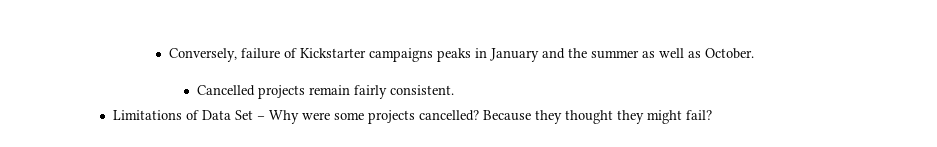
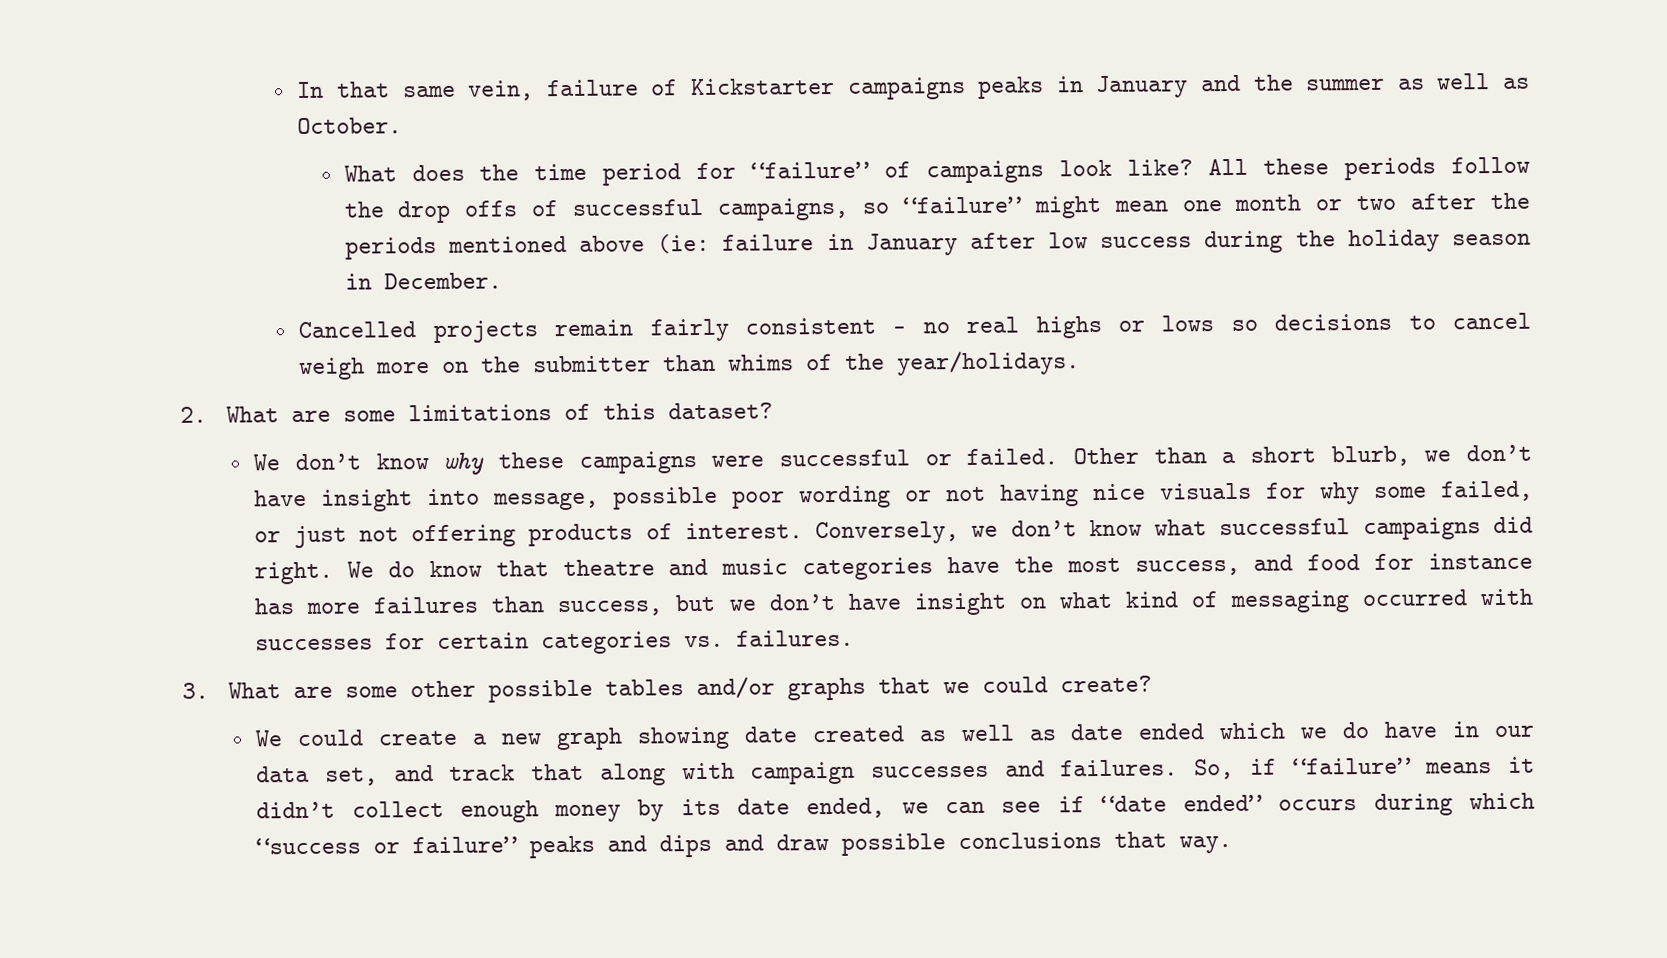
- Conversely, failure of Kickstarter campaigns peaks in January and the summer as well as October.
+ In that same vein, failure of Kickstarter campaigns peaks in January and the summer as well as October.
- Cancelled projects remain fairly consistent.
- Limitations of Data Set – Why were some projects cancelled? Because they thought they might fail?
+ What does the time period for “failure” of campaigns look like? All these periods follow the drop offs of successful campaigns, so “failure” might mean one month or two after the periods mentioned above (ie: failure in January after low success during the holiday season in December.
+ Cancelled projects remain fairly consistent – no real highs or lows so decisions to cancel weigh more on the submitter than whims of the year/holidays.
+ 2. What are some limitations of this dataset?
+ We don’t know why these campaigns were successful or failed. Other than a short blurb, we don’t have insight into message, possible poor wording or not having nice visuals for why some failed, or just not offering products of interest. Conversely, we don’t know what successful campaigns did right. We do know that theatre and music categories have the most success, and food for instance has more failures than success, but we don’t have insight on what kind of messaging occurred with successes for certain categories vs. failures.
+ 3. What are some other possible tables and/or graphs that we could create?
+ We could create a new graph showing date created as well as date ended which we do have in our data set, and track that along with campaign successes and failures. So, if “failure” means it didn’t collect enough money by its date ended, we can see if “date ended” occurs during which “success or failure” peaks and dips and draw possible conclusions that way.

